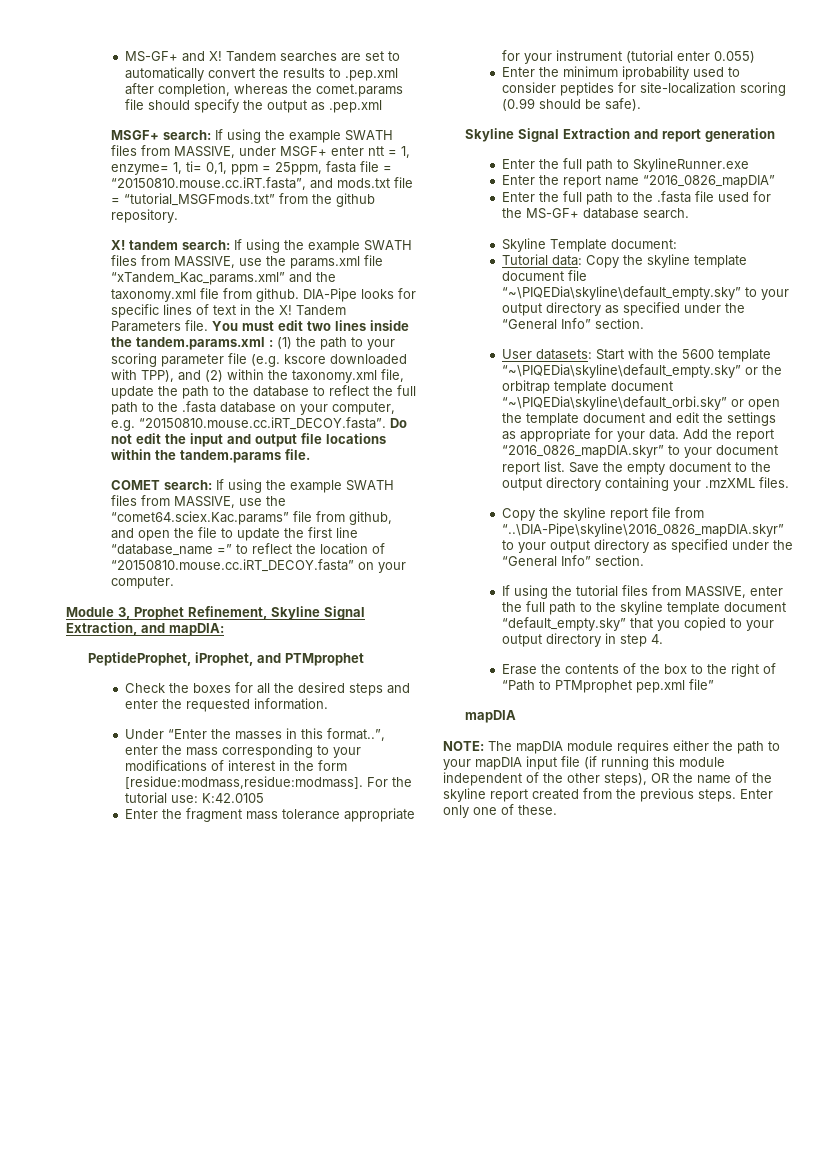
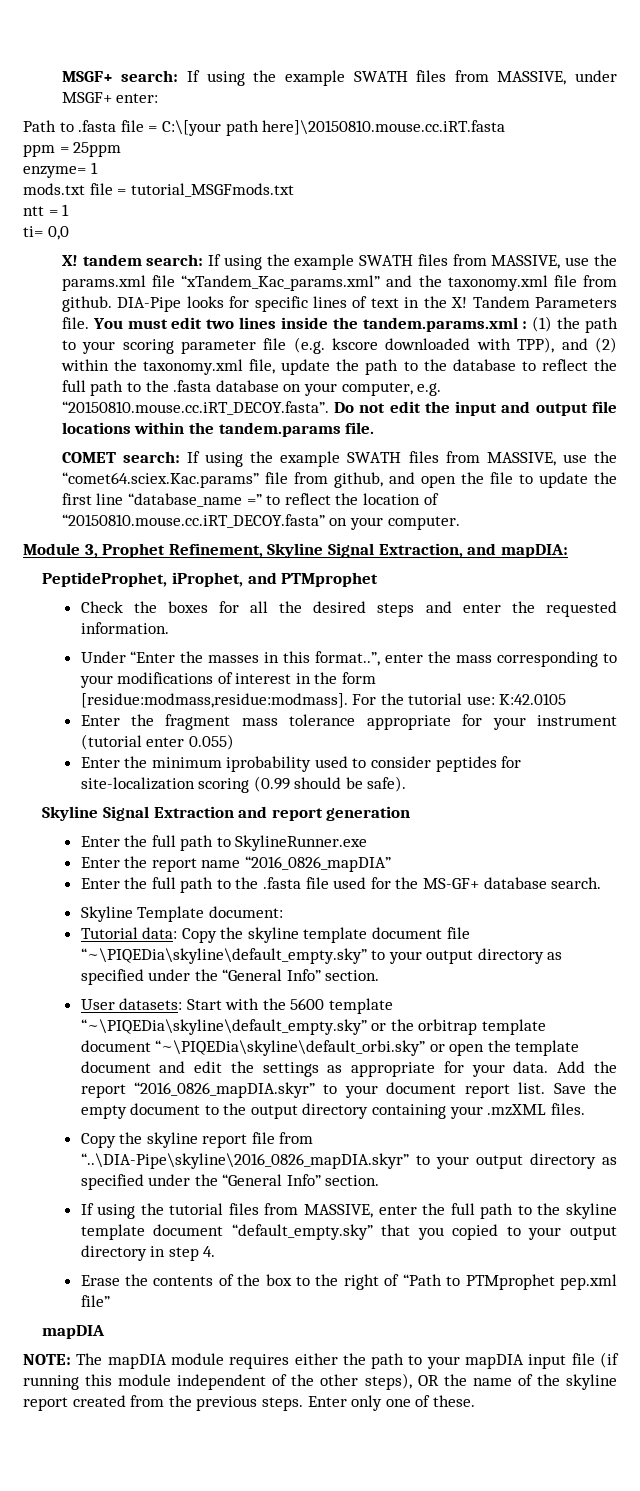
- MS-GF+ and X! Tandem searches are set to automatically convert the results to .pep.xml after completion, whereas the comet.params file should specify the output as .pep.xml
- MSGF+ search: If using the example SWATH files from MASSIVE, under MSGF+ enter ntt = 1, enzyme= 1, ti= 0,1, ppm = 25ppm, fasta file = “20150810.mouse.cc.iRT.fasta”, and mods.txt file = “tutorial_MSGFmods.txt” from the github repository.
+ MSGF+ search: If using the example SWATH files from MASSIVE, under MSGF+ enter:
+ Path to .fasta file = C:\[your path here]\20150810.mouse.cc.iRT.fasta
+ ppm = 25ppm
+ enzyme= 1
+ mods.txt file = tutorial_MSGFmods.txt
+ ntt = 1
+ ti= 0,0

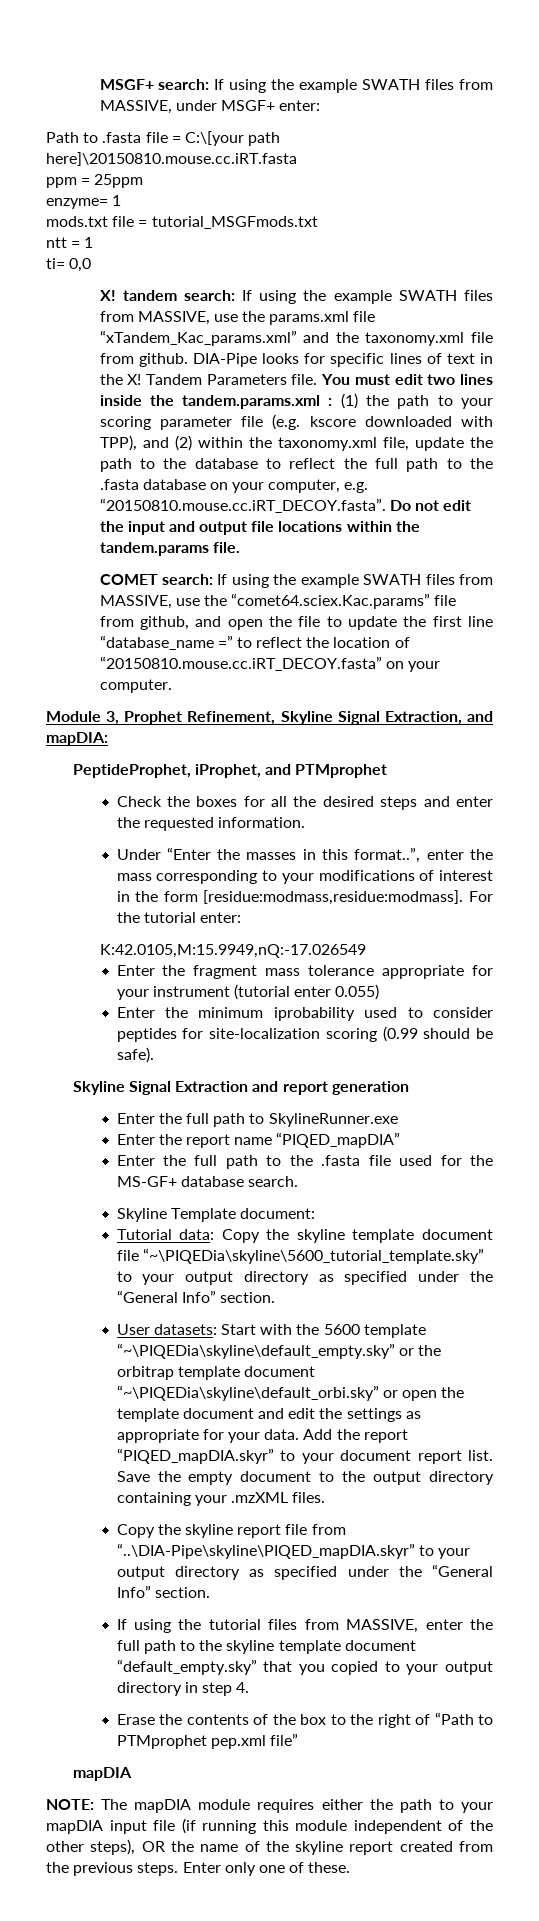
- For the tutorial use: K:42.0105
+ For the tutorial enter:
+ K:42.0105,M:15.9949,nQ:-17.026549
- Enter the report name “2016_0826_mapDIA”
+ Enter the report name “PIQED_mapDIA”
- Tutorial data: Copy the skyline template document file “~\PIQEDia\skyline\default_empty.sky” to your output directory as specified under the “General Info” section.
+ Tutorial data: Copy the skyline template document file “~\PIQEDia\skyline\5600_tutorial_template.sky” to your output directory as specified under the “General Info” section.
- Add the report “2016_0826_mapDIA.skyr” to your document report list.
+ Add the report “PIQED_mapDIA.skyr” to your document report list.
- Copy the skyline report file from “..\DIA-Pipe\skyline\2016_0826_mapDIA.skyr” to your output directory as specified under the “General Info” section.
+ Copy the skyline report file from “..\DIA-Pipe\skyline\PIQED_mapDIA.skyr” to your output directory as specified under the “General Info” section.

